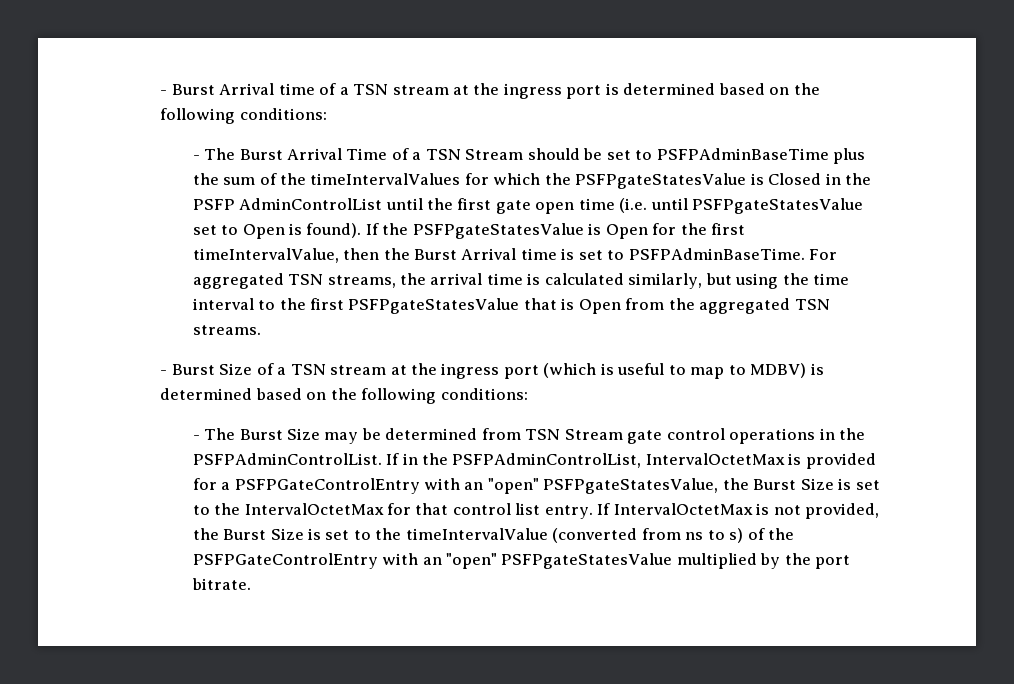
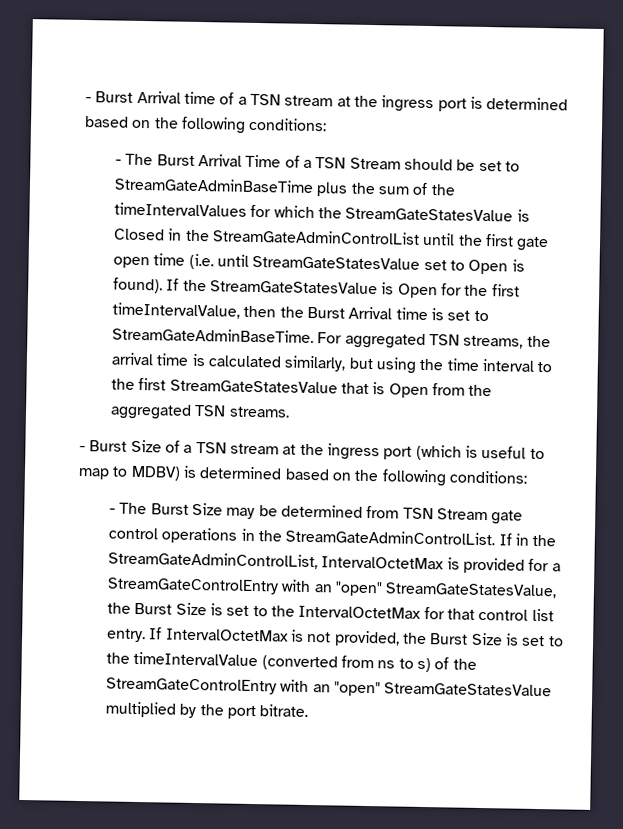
- - The Burst Arrival Time of a TSN Stream should be set to PSFPAdminBaseTime plus the sum of the timeIntervalValues for which the PSFPgateStatesValue is Closed in the PSFP AdminControlList until the first gate open time (i.e. until PSFPgateStatesValue set to Open is found).
+ - The Burst Arrival Time of a TSN Stream should be set to StreamGateAdminBaseTime plus the sum of the timeIntervalValues for which the StreamGateStatesValue is Closed in the StreamGateAdminControlList until the first gate open time (i.e. until StreamGateStatesValue set to Open is found).
- If the PSFPgateStatesValue is Open for the first timeIntervalValue, then the Burst Arrival time is set to PSFPAdminBaseTime.
+ If the StreamGateStatesValue is Open for the first timeIntervalValue, then the Burst Arrival time is set to StreamGateAdminBaseTime.
- For aggregated TSN streams, the arrival time is calculated similarly, but using the time interval to the first PSFPgateStatesValue that is Open from the aggregated TSN streams.
+ For aggregated TSN streams, the arrival time is calculated similarly, but using the time interval to the first StreamGateStatesValue that is Open from the aggregated TSN streams.
- - The Burst Size may be determined from TSN Stream gate control operations in the PSFPAdminControlList.
+ - The Burst Size may be determined from TSN Stream gate control operations in the StreamGateAdminControlList.
- If in the PSFPAdminControlList, IntervalOctetMax is provided for a PSFPGateControlEntry with an "open" PSFPgateStatesValue, the Burst Size is set to the IntervalOctetMax for that control list entry.
+ If in the StreamGateAdminControlList, IntervalOctetMax is provided for a StreamGateControlEntry with an "open" StreamGateStatesValue, the Burst Size is set to the IntervalOctetMax for that control list entry.
- If IntervalOctetMax is not provided, the Burst Size is set to the timeIntervalValue (converted from ns to s) of the PSFPGateControlEntry with an "open" PSFPgateStatesValue multiplied by the port bitrate.
+ If IntervalOctetMax is not provided, the Burst Size is set to the timeIntervalValue (converted from ns to s) of the StreamGateControlEntry with an "open" StreamGateStatesValue multiplied by the port bitrate.

